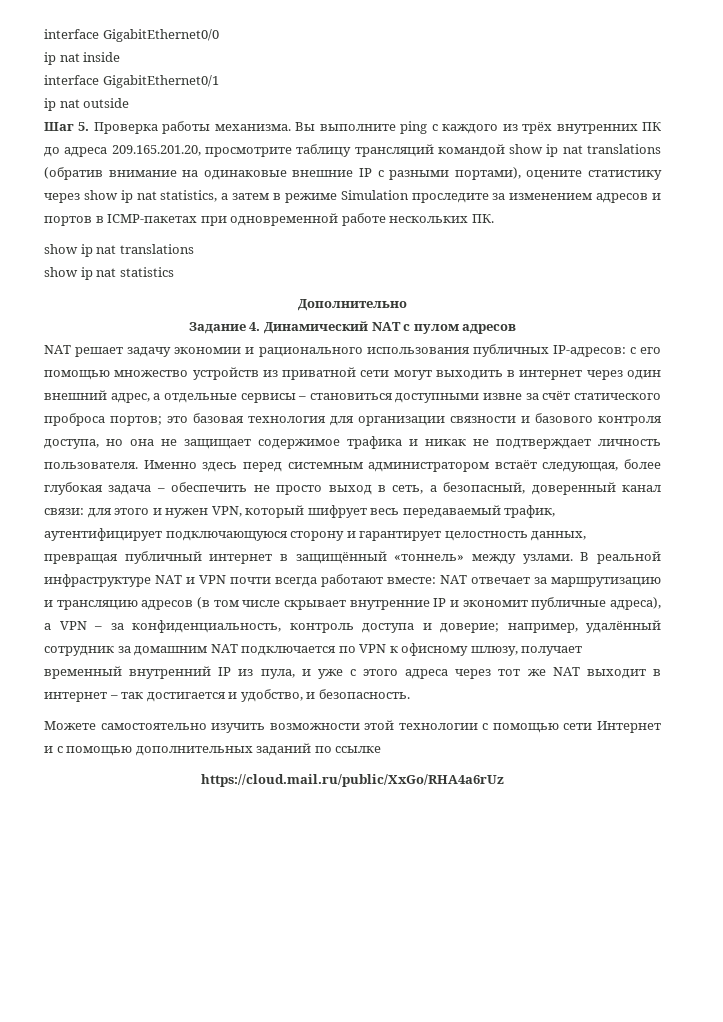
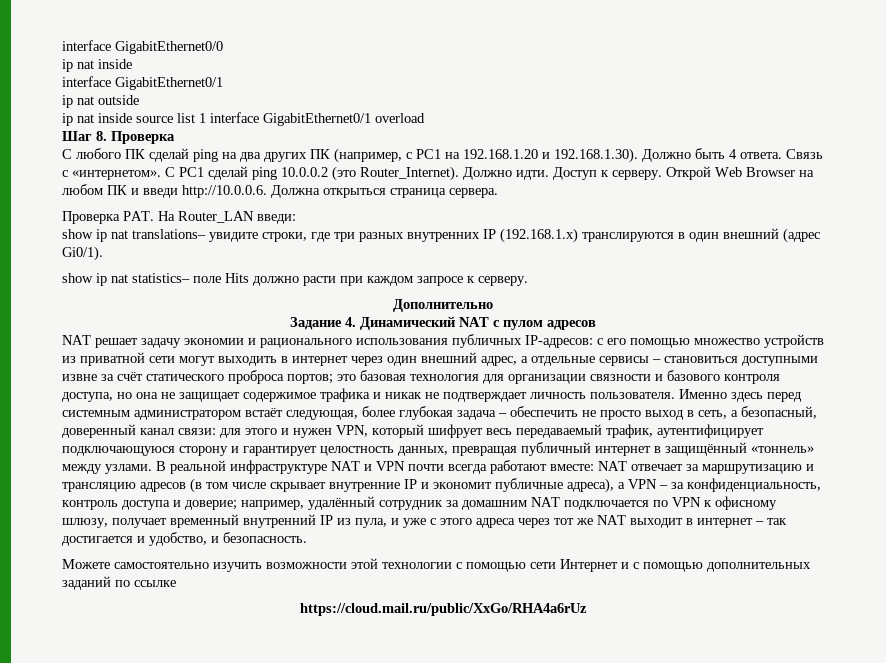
- Шаг 5. Проверка работы механизма. Вы выполните ping с каждого из трёх внутренних ПК до адреса 209.165.201.20, просмотрите таблицу трансляций командой show ip nat translations (обратив внимание на одинаковые внешние IP с разными портами), оцените статистику через show ip nat statistics, а затем в режиме Simulation проследите за изменением адресов и портов в ICMP‑пакетах при одновременной работе нескольких ПК.
- show ip nat translations
- show ip nat statistics
+ ip nat inside source list 1 interface GigabitEthernet0/1 overload
+ Шаг 8. Проверка
+ С любого ПК сделай ping на два других ПК (например, с PC1 на 192.168.1.20 и 192.168.1.30). Должно быть 4 ответа. Связь с «интернетом». С PC1 сделай ping 10.0.0.2 (это Router_Internet). Должно идти. Доступ к серверу. Открой Web Browser на любом ПК и введи http://10.0.0.6. Должна открыться страница сервера.
+ Проверка PAT. На Router_LAN введи:
+ show ip nat translations– увидите строки, где три разных внутренних IP (192.168.1.x) транслируются в один внешний (адрес Gi0/1).
+ show ip nat statistics– поле Hits должно расти при каждом запросе к серверу.

